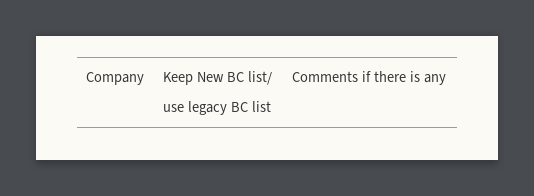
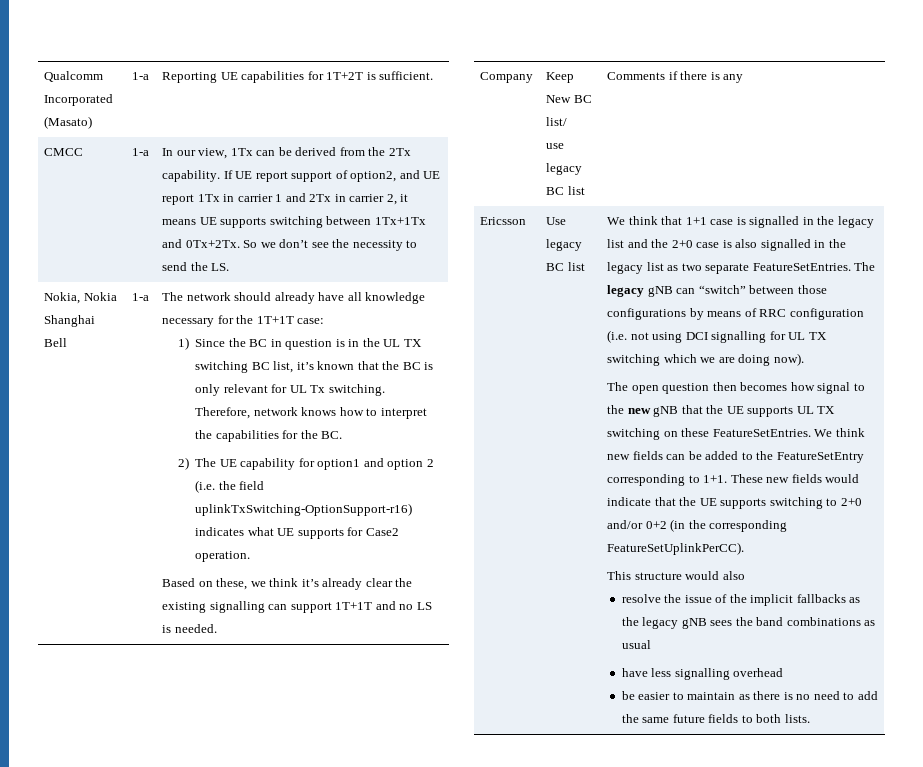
+ Qualcomm Incorporated (Masato) | 1-a | Reporting UE capabilities for 1T+2T is sufficient.
+ CMCC | 1-a | In our view, 1Tx can be derived from the 2Tx capability. If UE report support of option2, and UE report 1Tx in carrier 1 and 2Tx in carrier 2, it means UE supports switching between 1Tx+1Tx and 0Tx+2Tx. So we don’t see the necessity to send the LS.
+ Nokia, Nokia Shanghai Bell | 1-a | The network should already have all knowledge necessary for the 1T+1T case:
+ 1) Since the BC in question is in the UL TX switching BC list, it’s known that the BC is only relevant for UL Tx switching. Therefore, network knows how to interpret the capabilities for the BC.
+ 2) The UE capability for option1 and option 2 (i.e. the field uplinkTxSwitching-OptionSupport-r16) indicates what UE supports for Case2 operation.
+ Based on these, we think it’s already clear the existing signalling can support 1T+1T and no LS is needed.
+ Ericsson | Use legacy BC list | We think that 1+1 case is signalled in the legacy list and the 2+0 case is also signalled in the legacy list as two separate FeatureSetEntries. The legacy gNB can “switch” between those configurations by means of RRC configuration (i.e. not using DCI signalling for UL TX switching which we are doing now).
+ The open question then becomes how signal to the new gNB that the UE supports UL TX switching on these FeatureSetEntries. We think new fields can be added to the FeatureSetEntry corresponding to 1+1. These new fields would indicate that the UE supports switching to 2+0 and/or 0+2 (in the corresponding FeatureSetUplinkPerCC).
+ This structure would also
+ resolve the issue of the implicit fallbacks as the legacy gNB sees the band combinations as usual
+ have less signalling overhead
+ be easier to maintain as there is no need to add the same future fields to both lists.

